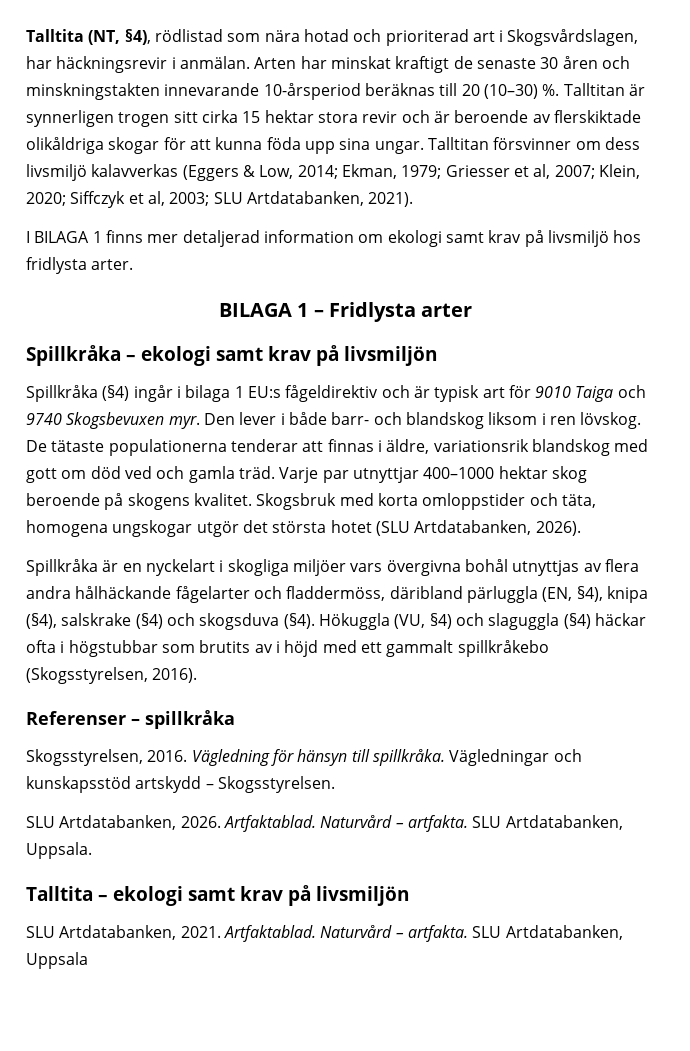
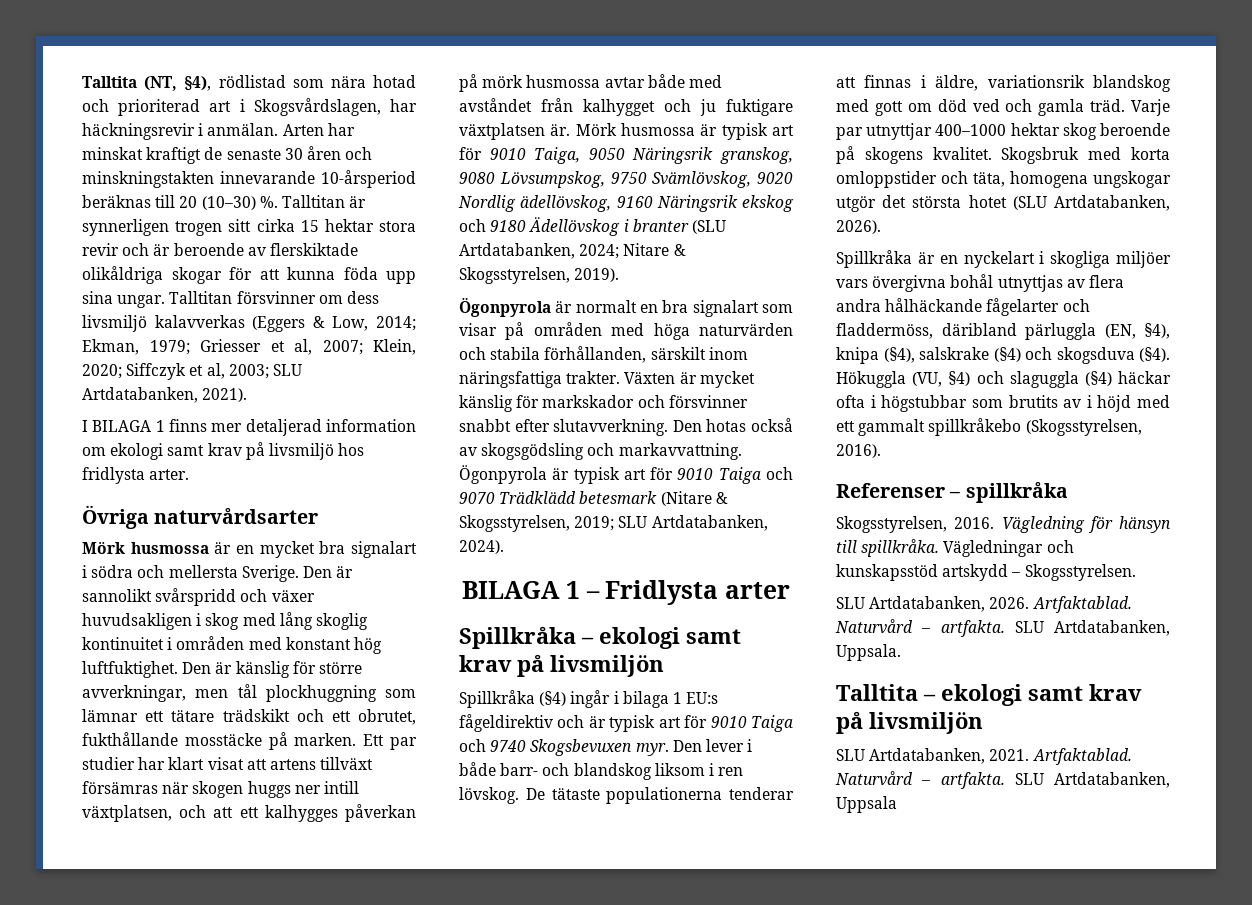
+ Övriga naturvårdsarter
+ Mörk husmossa är en mycket bra signalart i södra och mellersta Sverige. Den är sannolikt svårspridd och växer huvudsakligen i skog med lång skoglig kontinuitet i områden med konstant hög luftfuktighet. Den är känslig för större avverkningar, men tål plockhuggning som lämnar ett tätare trädskikt och ett obrutet, fukthållande mosstäcke på marken. Ett par studier har klart visat att artens tillväxt försämras när skogen huggs ner intill växtplatsen, och att ett kalhygges påverkan på mörk husmossa avtar både med avståndet från kalhygget och ju fuktigare växtplatsen är. Mörk husmossa är typisk art för 9010 Taiga, 9050 Näringsrik granskog, 9080 Lövsumpskog, 9750 Svämlövskog, 9020 Nordlig ädellövskog, 9160 Näringsrik ekskog och 9180 Ädellövskog i branter (SLU Artdatabanken, 2024; Nitare & Skogsstyrelsen, 2019).
+ Ögonpyrola är normalt en bra signalart som visar på områden med höga naturvärden och stabila förhållanden, särskilt inom näringsfattiga trakter. Växten är mycket känslig för markskador och försvinner snabbt efter slutavverkning. Den hotas också av skogsgödsling och markavvattning. Ögonpyrola är typisk art för 9010 Taiga och 9070 Trädklädd betesmark (Nitare & Skogsstyrelsen, 2019; SLU Artdatabanken, 2024).

